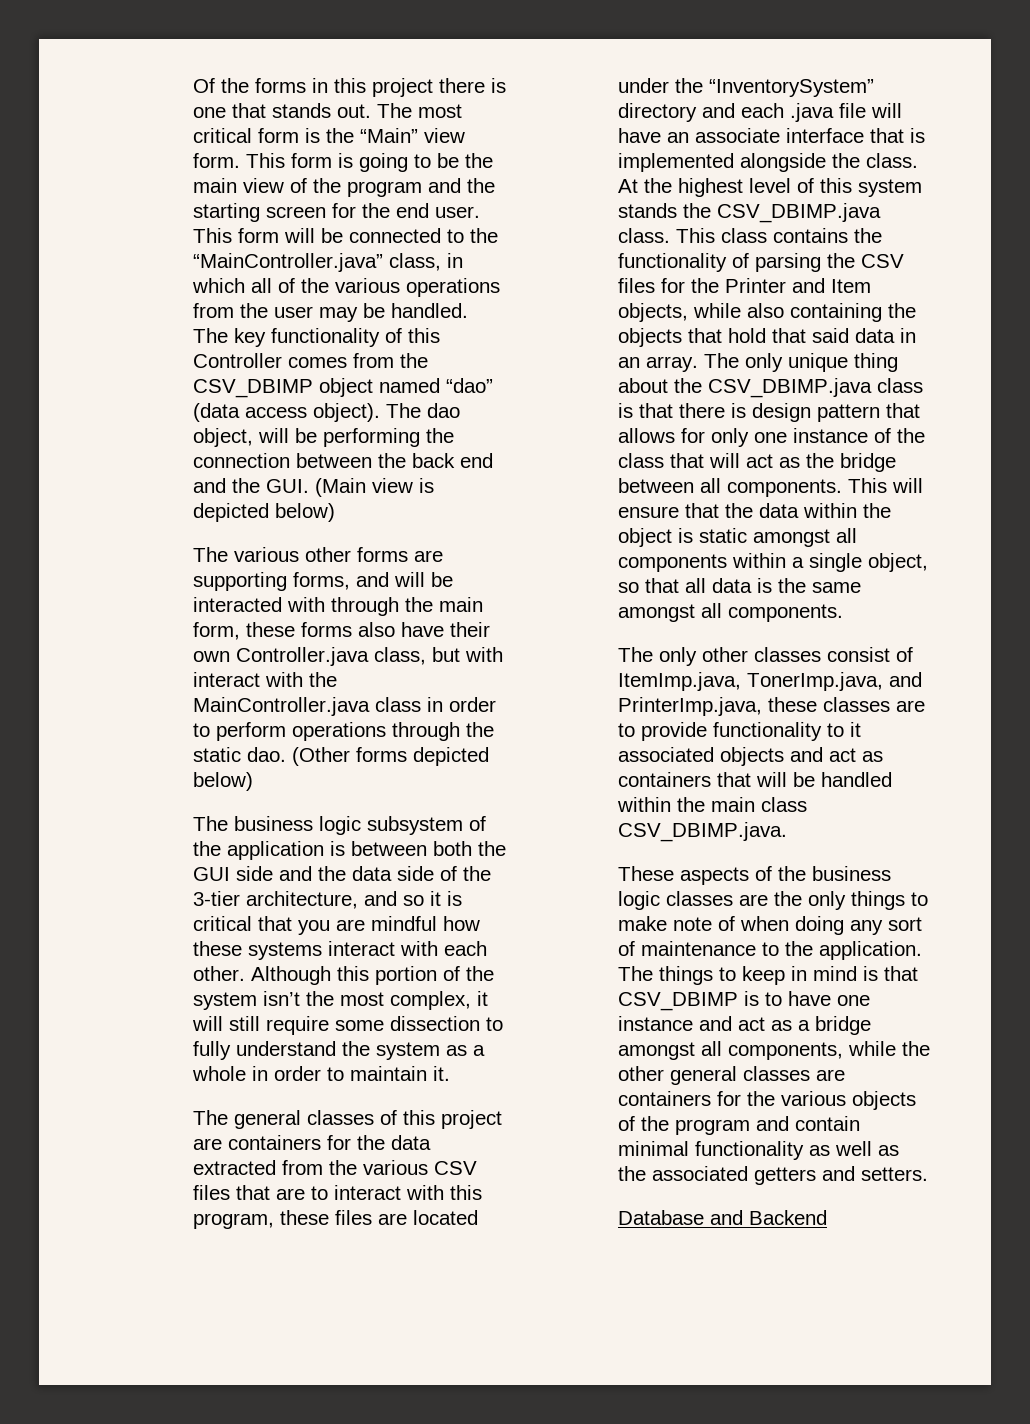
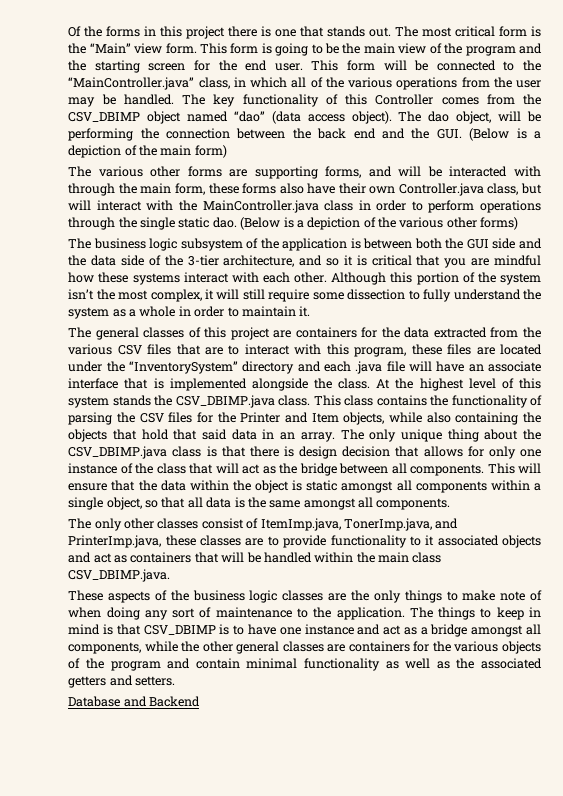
- The dao object, will be performing the connection between the back end and the GUI. (Main view is depicted below)
+ The dao object, will be performing the connection between the back end and the GUI. (Below is a depiction of the main form)
- The various other forms are supporting forms, and will be interacted with through the main form, these forms also have their own Controller.java class, but with interact with the MainController.java class in order to perform operations through the static dao.
+ The various other forms are supporting forms, and will be interacted with through the main form, these forms also have their own Controller.java class, but will interact with the MainController.java class in order to perform operations through the single static dao.
- (Other forms depicted below)
+ (Below is a depiction of the various other forms)
- The only unique thing about the CSV_DBIMP.java class is that there is design pattern that allows for only one instance of the class that will act as the bridge between all components.
+ The only unique thing about the CSV_DBIMP.java class is that there is design decision that allows for only one instance of the class that will act as the bridge between all components.

